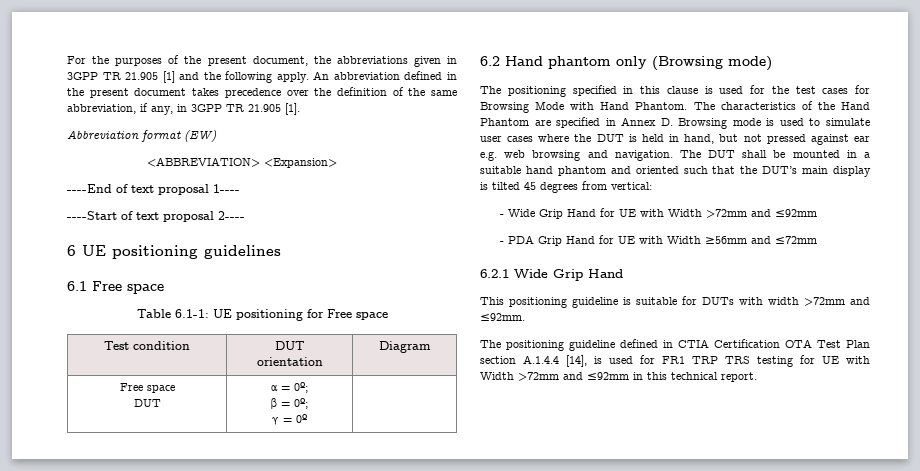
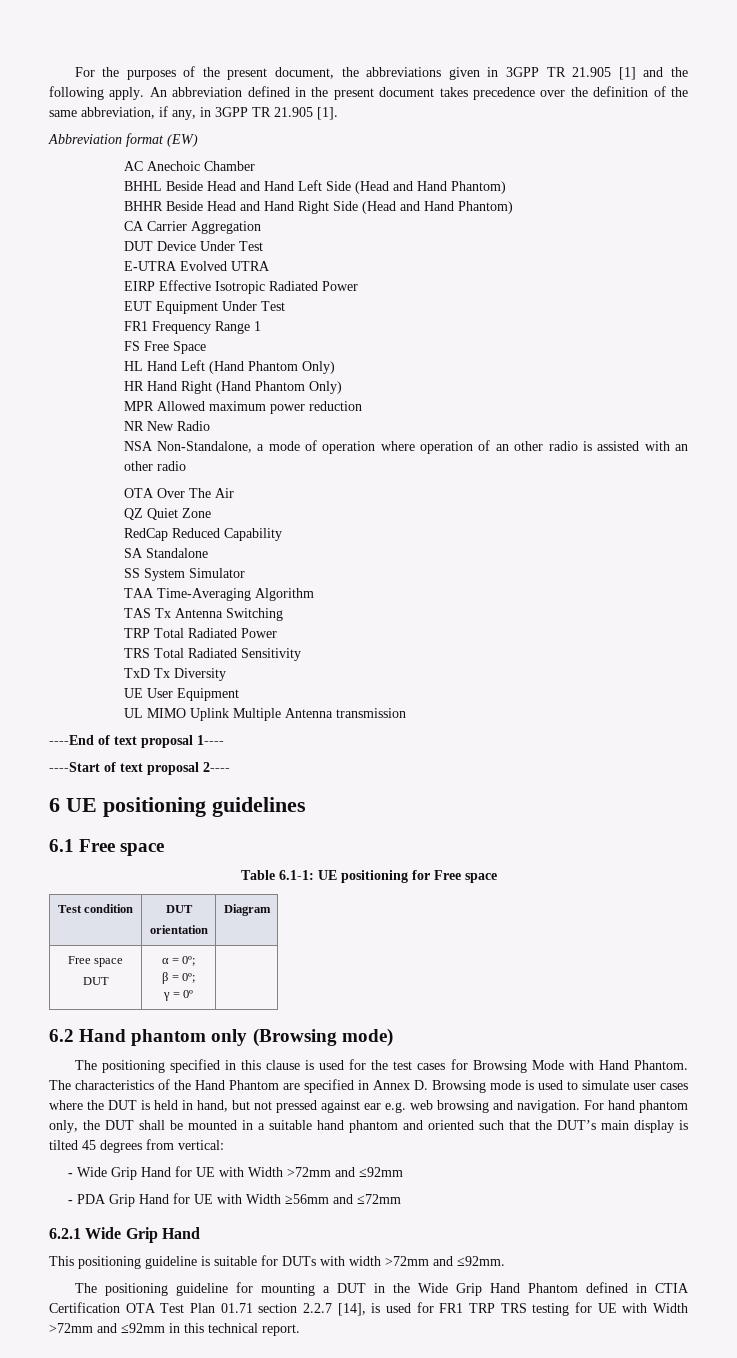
- <ABBREVIATION> <Expansion>
+ AC Anechoic Chamber
+ BHHL Beside Head and Hand Left Side (Head and Hand Phantom)
+ BHHR Beside Head and Hand Right Side (Head and Hand Phantom)
+ CA Carrier Aggregation
+ DUT Device Under Test
+ E-UTRA Evolved UTRA
+ EIRP Effective Isotropic Radiated Power
+ EUT Equipment Under Test
+ FR1 Frequency Range 1
+ FS Free Space
+ HL Hand Left (Hand Phantom Only)
+ HR Hand Right (Hand Phantom Only)
+ MPR Allowed maximum power reduction
+ NR New Radio
+ NSA Non-Standalone, a mode of operation where operation of an other radio is assisted with an other radio
+ OTA Over The Air
+ QZ Quiet Zone
+ RedCap Reduced Capability
+ SA Standalone
+ SS System Simulator
+ TAA Time-Averaging Algorithm
+ TAS Tx Antenna Switching
+ TRP Total Radiated Power
+ TRS Total Radiated Sensitivity
+ TxD Tx Diversity
+ UE User Equipment
+ UL MIMO Uplink Multiple Antenna transmission
- The DUT shall be mounted in a suitable hand phantom and oriented such that the DUT’s main display is tilted 45 degrees from vertical:
+ For hand phantom only, the DUT shall be mounted in a suitable hand phantom and oriented such that the DUT’s main display is tilted 45 degrees from vertical:
- The positioning guideline defined in CTIA Certification OTA Test Plan section A.1.4.4 [14], is used for FR1 TRP TRS testing for UE with Width >72mm and ≤92mm in this technical report.
+ The positioning guideline for mounting a DUT in the Wide Grip Hand Phantom defined in CTIA Certification OTA Test Plan 01.71 section 2.2.7 [14], is used for FR1 TRP TRS testing for UE with Width >72mm and ≤92mm in this technical report.

